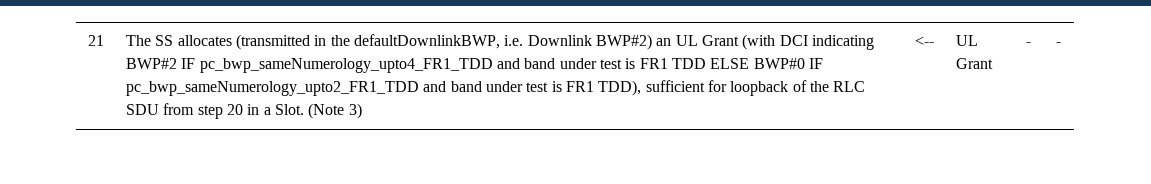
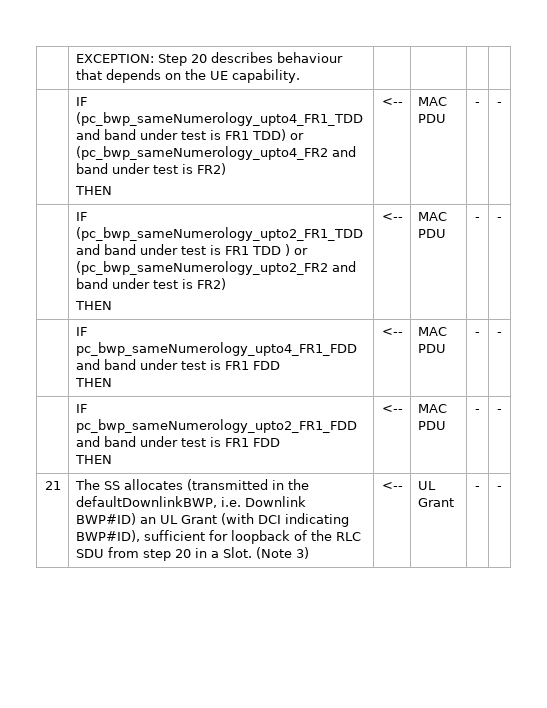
+ EXCEPTION: Step 20 describes behaviour that depends on the UE capability. | | | |
+ | IF (pc_bwp_sameNumerology_upto4_FR1_TDD and band under test is FR1 TDD) or (pc_bwp_sameNumerology_upto4_FR2 and band under test is FR2)
+ THEN | <-- | MAC PDU | - | -
+ | IF (pc_bwp_sameNumerology_upto2_FR1_TDD and band under test is FR1 TDD ) or (pc_bwp_sameNumerology_upto2_FR2 and band under test is FR2)
+ THEN | <-- | MAC PDU | - | -
+ | IF pc_bwp_sameNumerology_upto4_FR1_FDD and band under test is FR1 FDD
+ THEN | <-- | MAC PDU | - | -
+ | IF pc_bwp_sameNumerology_upto2_FR1_FDD and band under test is FR1 FDD
+ THEN | <-- | MAC PDU | - | -
- 21 | The SS allocates (transmitted in the defaultDownlinkBWP, i.e. Downlink BWP#2) an UL Grant (with DCI indicating BWP#2 IF pc_bwp_sameNumerology_upto4_FR1_TDD and band under test is FR1 TDD ELSE BWP#0 IF pc_bwp_sameNumerology_upto2_FR1_TDD and band under test is FR1 TDD), sufficient for loopback of the RLC SDU from step 20 in a Slot. (Note 3) | <-- | UL Grant | - | -
+ 21 | The SS allocates (transmitted in the defaultDownlinkBWP, i.e. Downlink BWP#ID) an UL Grant (with DCI indicating BWP#ID), sufficient for loopback of the RLC SDU from step 20 in a Slot. (Note 3) | <-- | UL Grant | - | -

